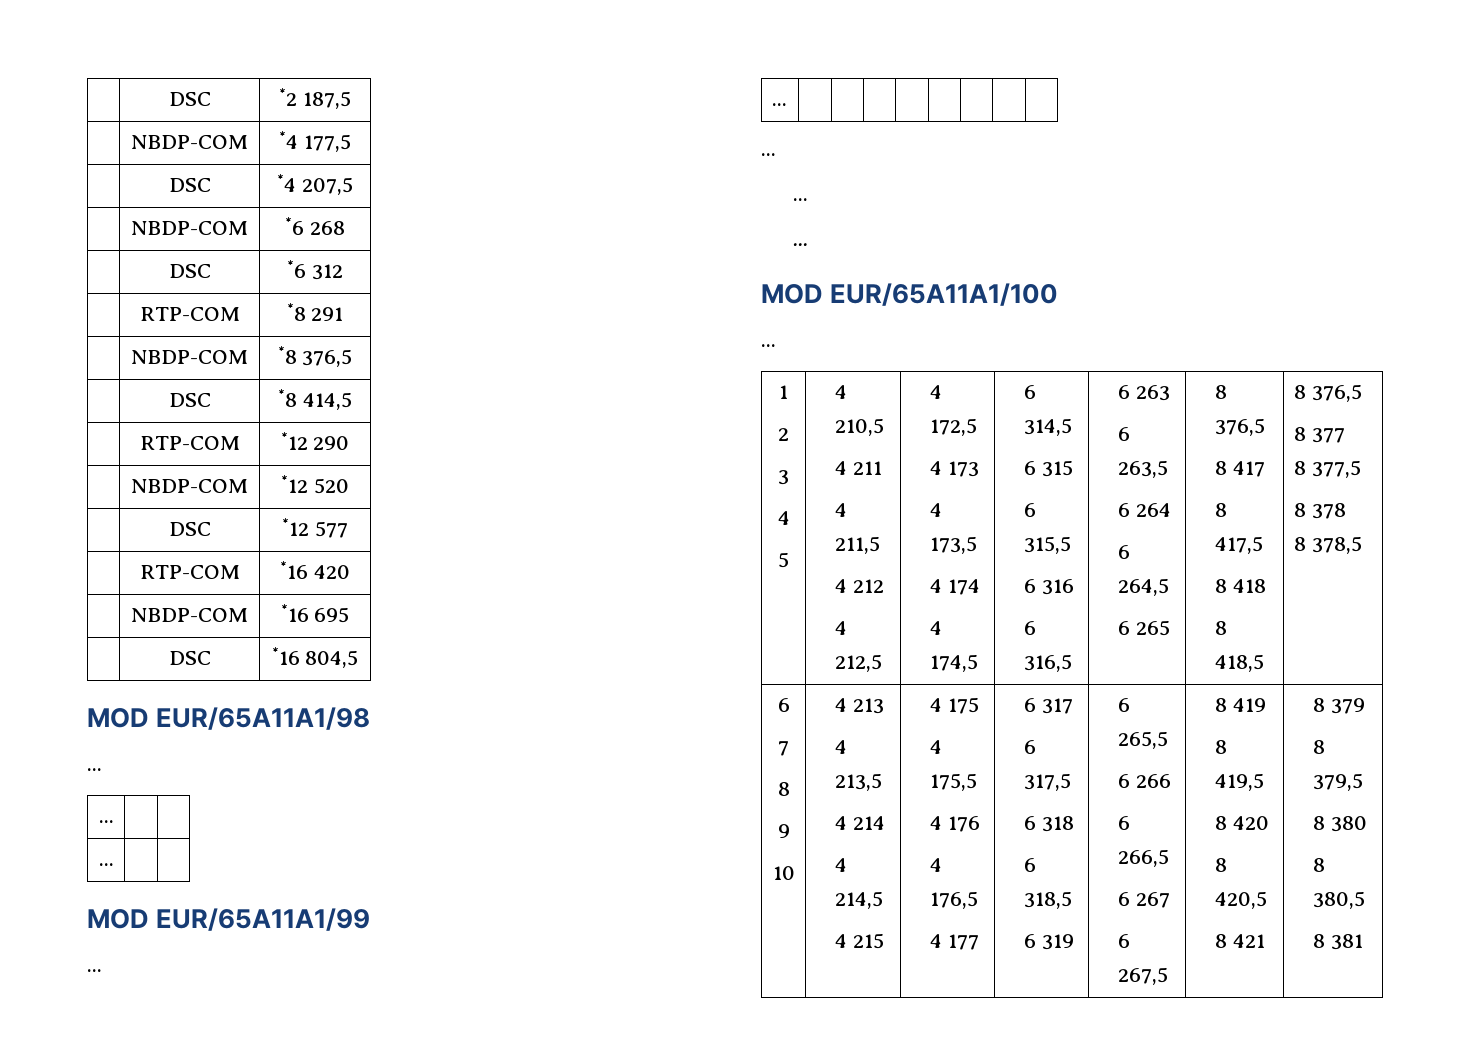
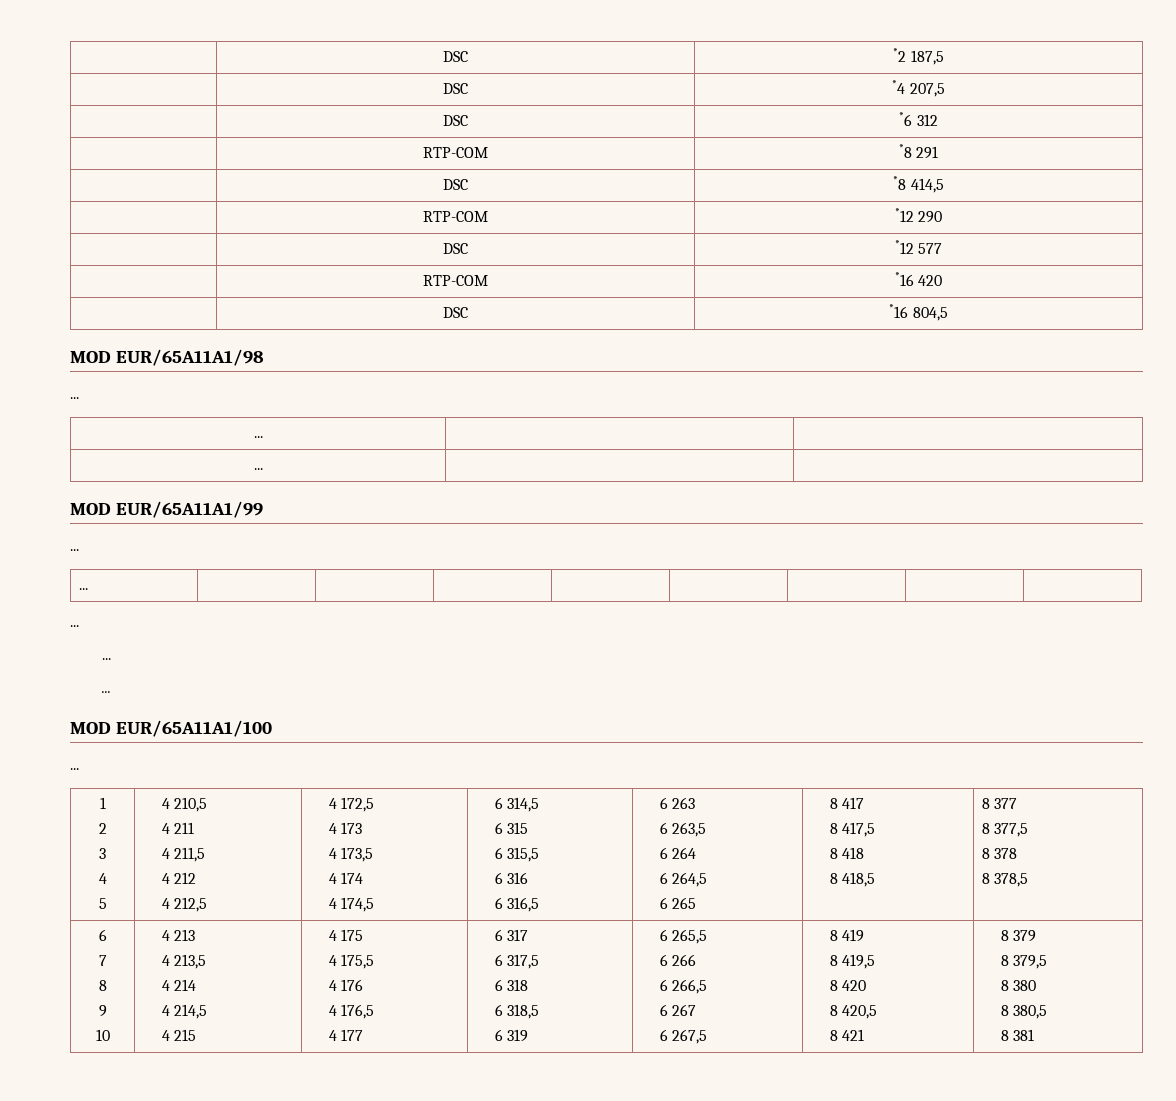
- | NBDP-COM | *4 177,5
- | NBDP-COM | *6 268
- | NBDP-COM | *8 376,5
- | NBDP-COM | *12 520
- | NBDP-COM | *16 695
- 6 265 | 8 376,5
- 8 417
+ 6 265 | 8 417
- 8 418,5 | 8 376,5
- 8 377
+ 8 418,5 | 8 377

